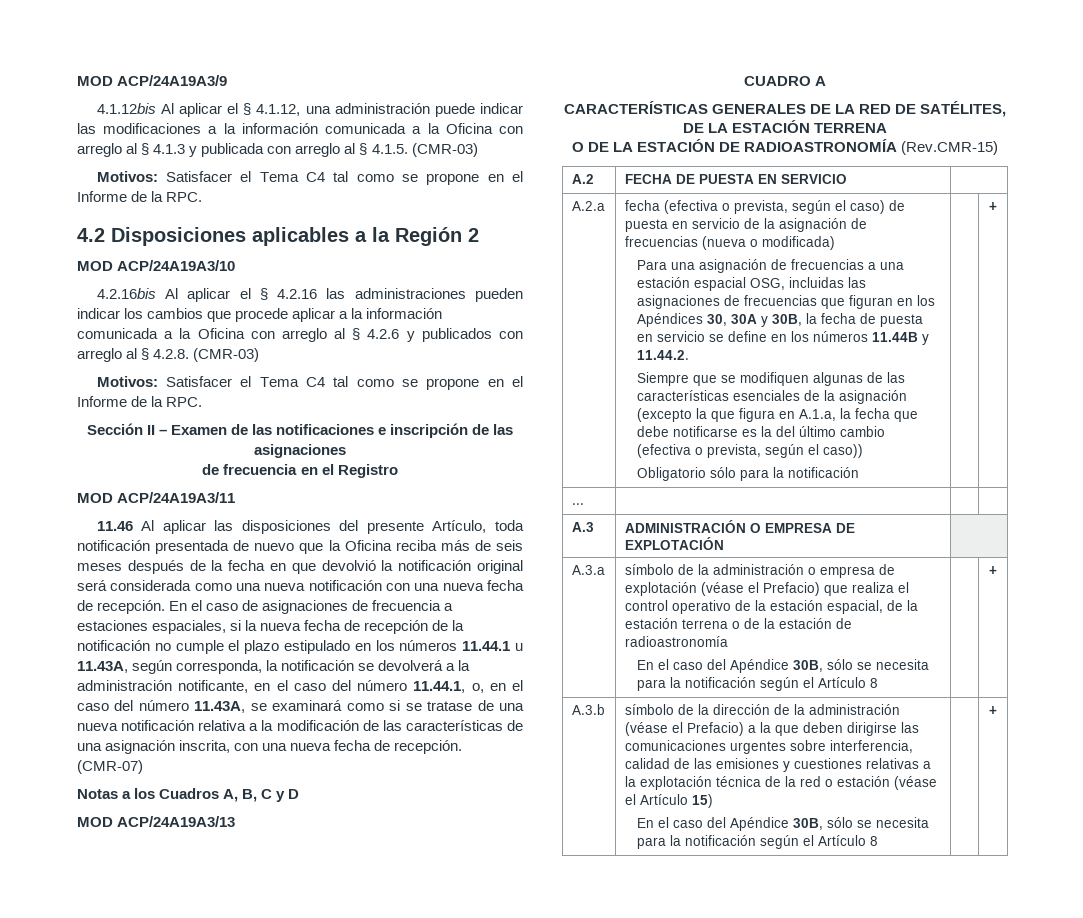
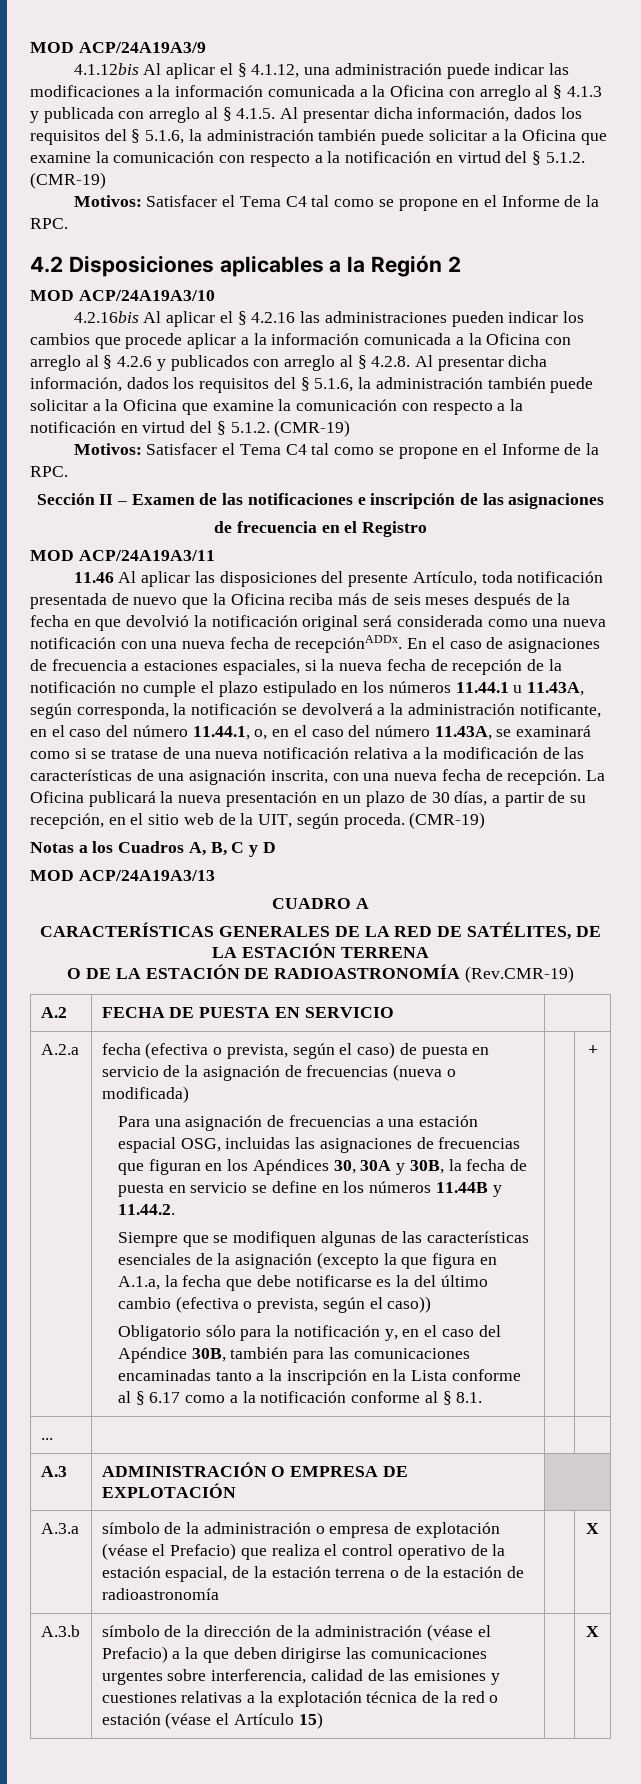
- 4.1.12bis Al aplicar el § 4.1.12, una administración puede indicar las modificaciones a la información comunicada a la Oficina con arreglo al § 4.1.3 y publicada con arreglo al § 4.1.5. (CMR-03)
+ 4.1.12bis Al aplicar el § 4.1.12, una administración puede indicar las modificaciones a la información comunicada a la Oficina con arreglo al § 4.1.3 y publicada con arreglo al § 4.1.5. Al presentar dicha información, dados los requisitos del § 5.1.6, la administración también puede solicitar a la Oficina que examine la comunicación con respecto a la notificación en virtud del § 5.1.2. (CMR-19)
- 4.2.16bis Al aplicar el § 4.2.16 las administraciones pueden indicar los cambios que procede aplicar a la información comunicada a la Oficina con arreglo al § 4.2.6 y publicados con arreglo al § 4.2.8. (CMR-03)
+ 4.2.16bis Al aplicar el § 4.2.16 las administraciones pueden indicar los cambios que procede aplicar a la información comunicada a la Oficina con arreglo al § 4.2.6 y publicados con arreglo al § 4.2.8. Al presentar dicha información, dados los requisitos del § 5.1.6, la administración también puede solicitar a la Oficina que examine la comunicación con respecto a la notificación en virtud del § 5.1.2. (CMR-19)
- 11.46 Al aplicar las disposiciones del presente Artículo, toda notificación presentada de nuevo que la Oficina reciba más de seis meses después de la fecha en que devolvió la notificación original será considerada como una nueva notificación con una nueva fecha de recepción.
+ 11.46 Al aplicar las disposiciones del presente Artículo, toda notificación presentada de nuevo que la Oficina reciba más de seis meses después de la fecha en que devolvió la notificación original será considerada como una nueva notificación con una nueva fecha de recepciónADDx.
- (CMR-07)
+ La Oficina publicará la nueva presentación en un plazo de 30 días, a partir de su recepción, en el sitio web de la UIT, según proceda. (CMR-19)
- O DE LA ESTACIÓN DE RADIOASTRONOMÍA (Rev.CMR-15)
+ O DE LA ESTACIÓN DE RADIOASTRONOMÍA (Rev.CMR-19)
- Obligatorio sólo para la notificación
+ Obligatorio sólo para la notificación y, en el caso del Apéndice 30B, también para las comunicaciones encaminadas tanto a la inscripción en la Lista conforme al § 6.17 como a la notificación conforme al § 8.1.
- símbolo de la administración o empresa de explotación (véase el Prefacio) que realiza el control operativo de la estación espacial, de la estación terrena o de la estación de radioastronomía
- En el caso del Apéndice 30B, sólo se necesita para la notificación según el Artículo 8 | | +
+ símbolo de la administración o empresa de explotación (véase el Prefacio) que realiza el control operativo de la estación espacial, de la estación terrena o de la estación de radioastronomía | | X
- símbolo de la dirección de la administración (véase el Prefacio) a la que deben dirigirse las comunicaciones urgentes sobre interferencia, calidad de las emisiones y cuestiones relativas a la explotación técnica de la red o estación (véase el Artículo 15)
- En el caso del Apéndice 30B, sólo se necesita para la notificación según el Artículo 8 | | +
+ símbolo de la dirección de la administración (véase el Prefacio) a la que deben dirigirse las comunicaciones urgentes sobre interferencia, calidad de las emisiones y cuestiones relativas a la explotación técnica de la red o estación (véase el Artículo 15) | | X

